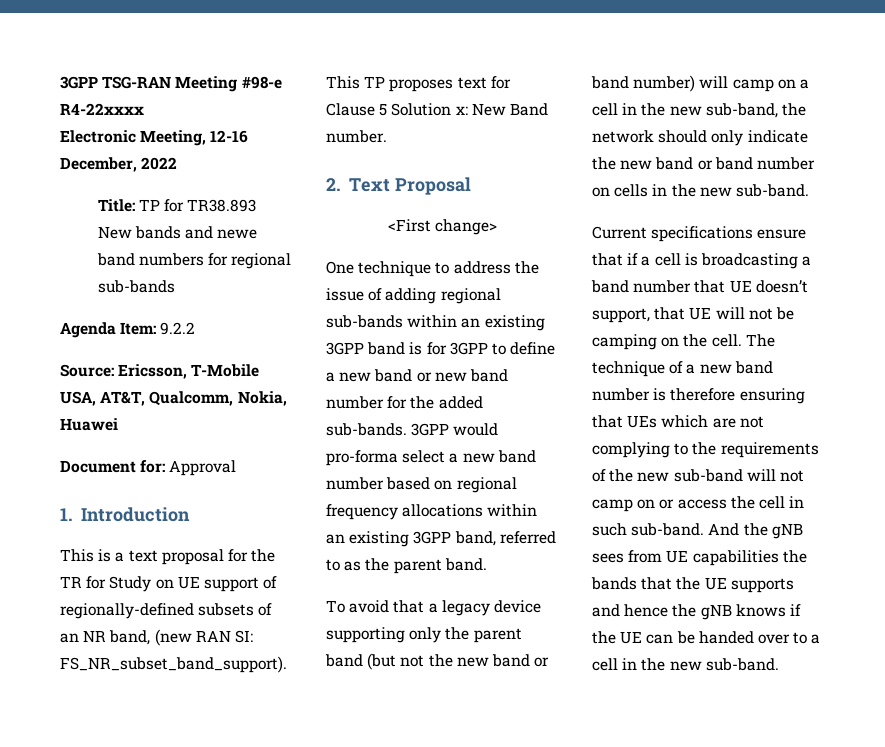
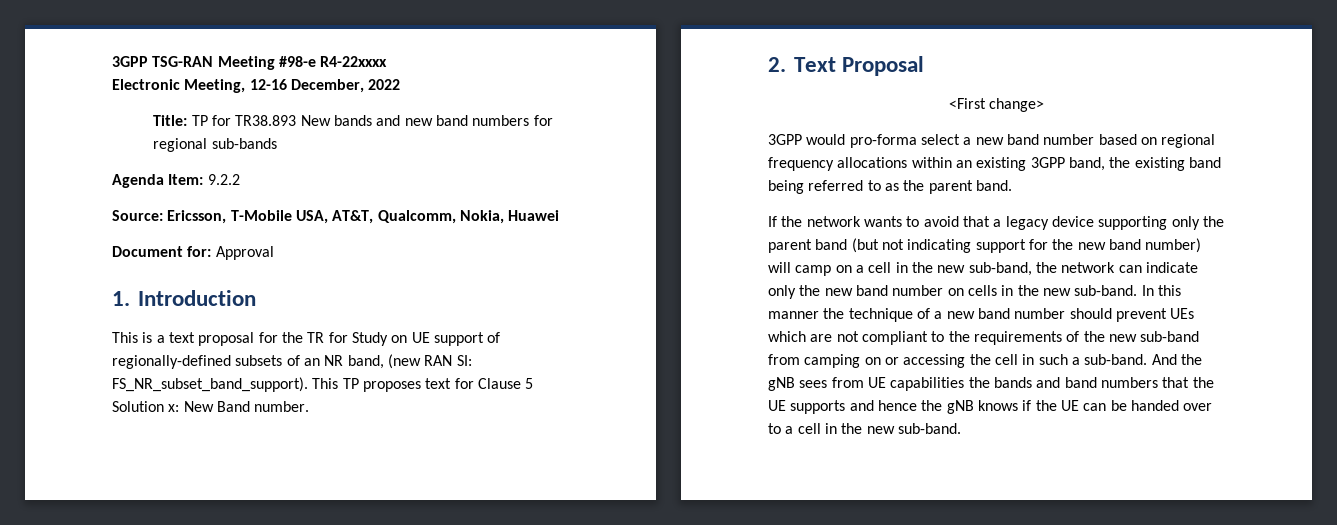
- Title: TP for TR38.893 New bands and newe band numbers for regional sub-bands
+ Title: TP for TR38.893 New bands and new band numbers for regional sub-bands
- One technique to address the issue of adding regional sub-bands within an existing 3GPP band is for 3GPP to define a new band or new band number for the added sub-bands. 3GPP would pro-forma select a new band number based on regional frequency allocations within an existing 3GPP band, referred to as the parent band.
+ 3GPP would pro-forma select a new band number based on regional frequency allocations within an existing 3GPP band, the existing band being referred to as the parent band.
- To avoid that a legacy device supporting only the parent band (but not the new band or band number) will camp on a cell in the new sub-band, the network should only indicate the new band or band number on cells in the new sub-band.
- Current specifications ensure that if a cell is broadcasting a band number that UE doesn’t support, that UE will not be camping on the cell. The technique of a new band number is therefore ensuring that UEs which are not complying to the requirements of the new sub-band will not camp on or access the cell in such sub-band.
+ If the network wants to avoid that a legacy device supporting only the parent band (but not indicating support for the new band number) will camp on a cell in the new sub-band, the network can indicate only the new band number on cells in the new sub-band. In this manner the technique of a new band number should prevent UEs which are not compliant to the requirements of the new sub-band from camping on or accessing the cell in such a sub-band.
- And the gNB sees from UE capabilities the bands that the UE supports and hence the gNB knows if the UE can be handed over to a cell in the new sub-band.
+ And the gNB sees from UE capabilities the bands and band numbers that the UE supports and hence the gNB knows if the UE can be handed over to a cell in the new sub-band.

